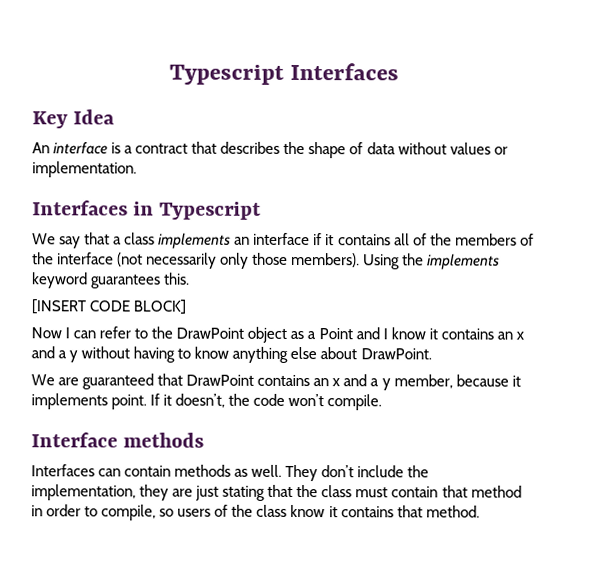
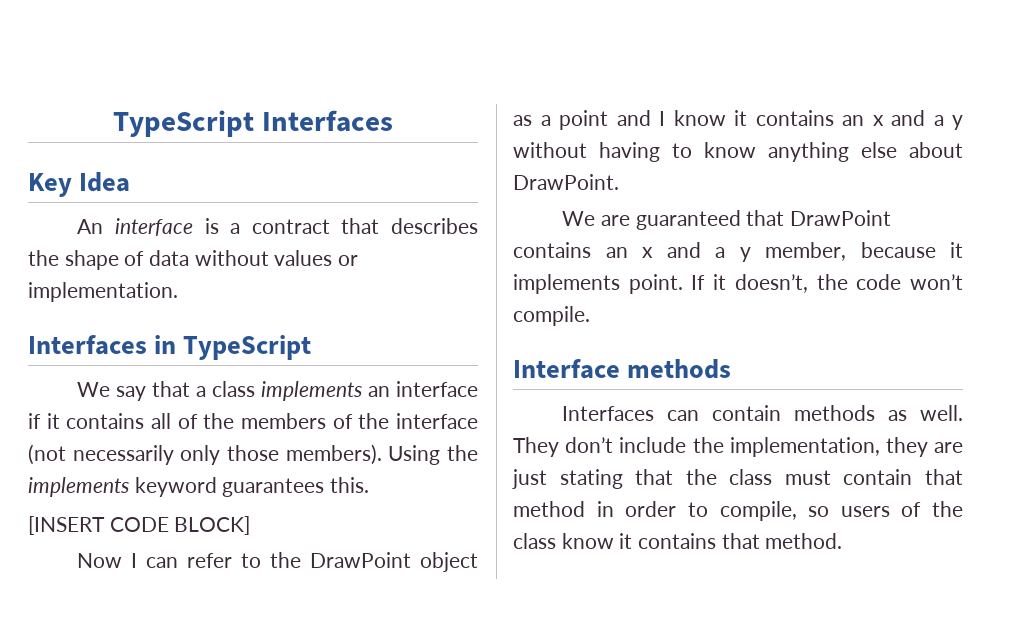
- Typescript Interfaces
+ TypeScript Interfaces
- Interfaces in Typescript
+ Interfaces in TypeScript
- Now I can refer to the DrawPoint object as a Point and I know it contains an x and a y without having to know anything else about DrawPoint.
+ Now I can refer to the DrawPoint object as a point and I know it contains an x and a y without having to know anything else about DrawPoint.

